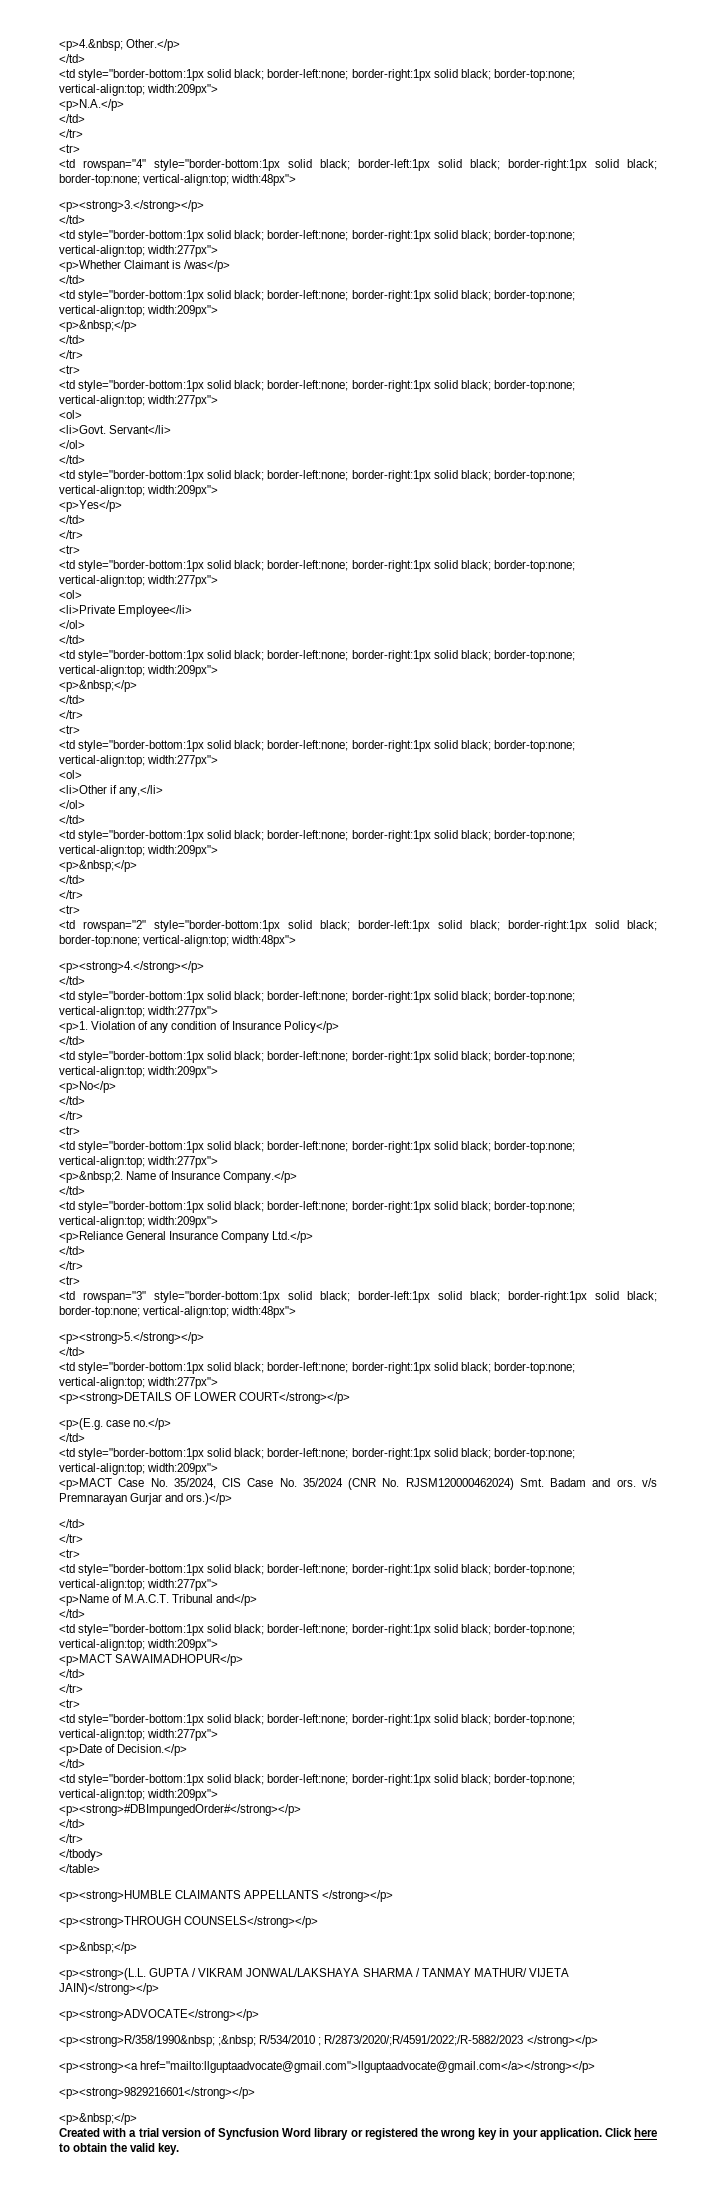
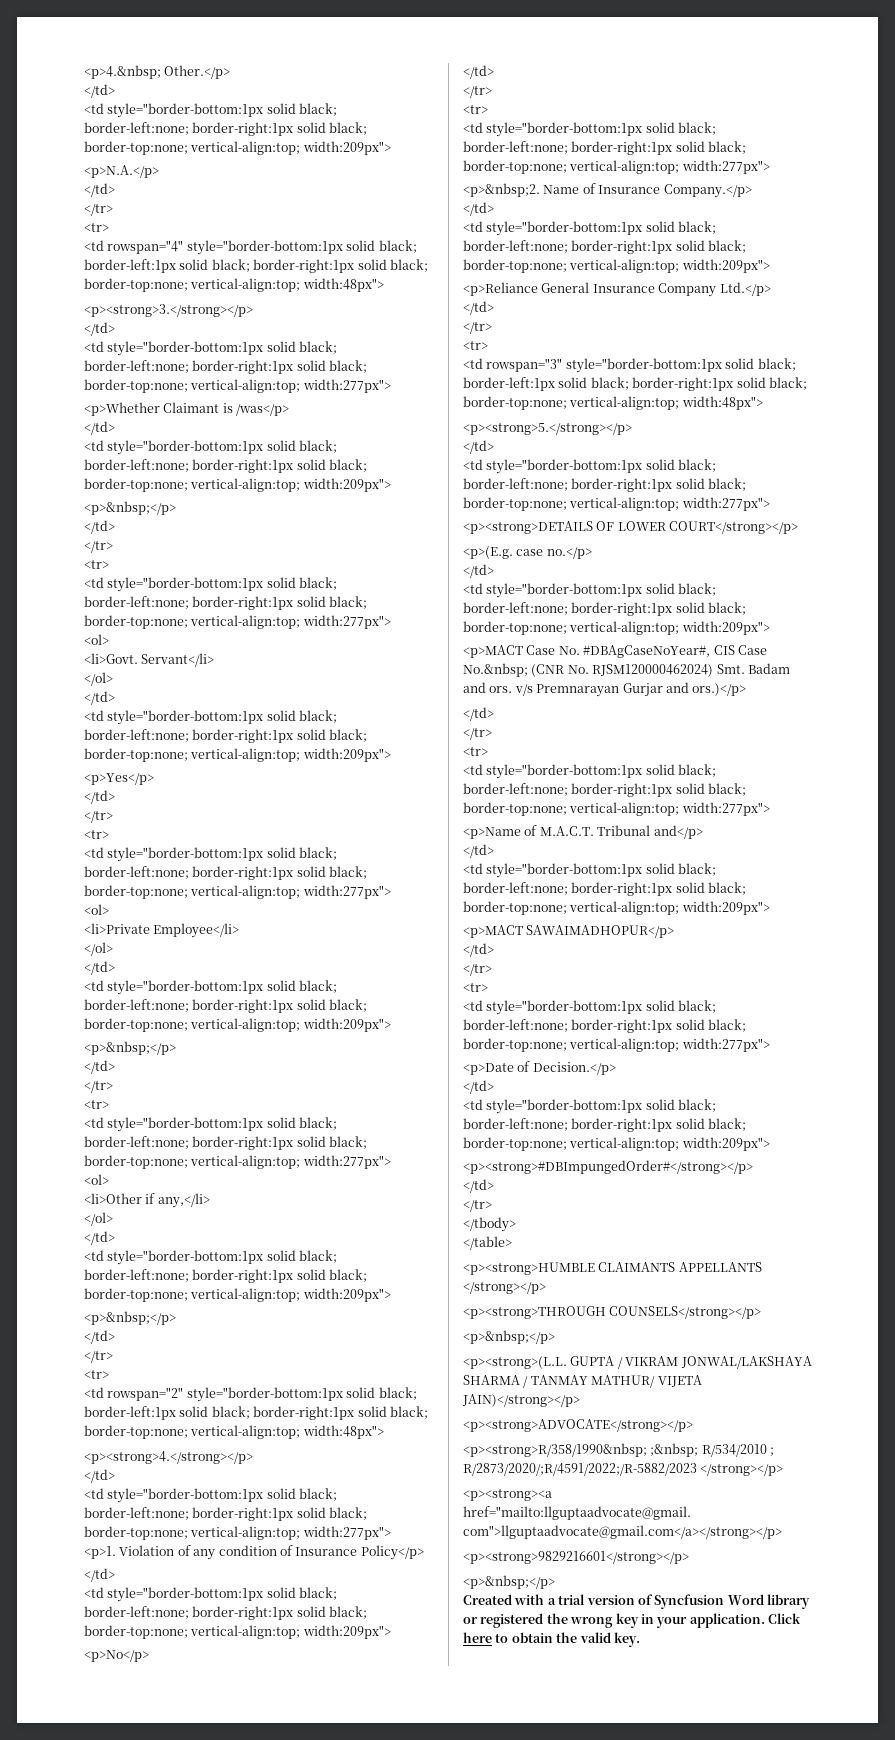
- <p>MACT Case No. 35/2024, CIS Case No. 35/2024 (CNR No. RJSM120000462024) Smt. Badam and ors. v/s Premnarayan Gurjar and ors.)</p>
+ <p>MACT Case No. #DBAgCaseNoYear#, CIS Case No.&nbsp; (CNR No. RJSM120000462024) Smt. Badam and ors. v/s Premnarayan Gurjar and ors.)</p>

